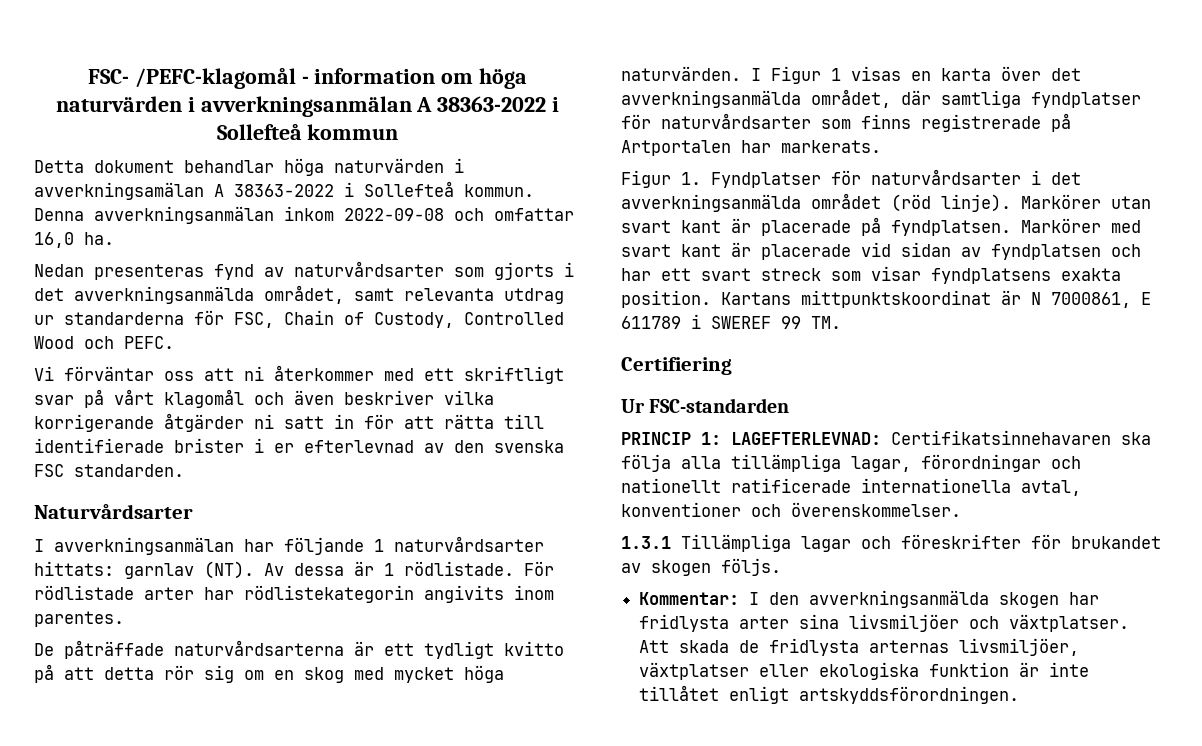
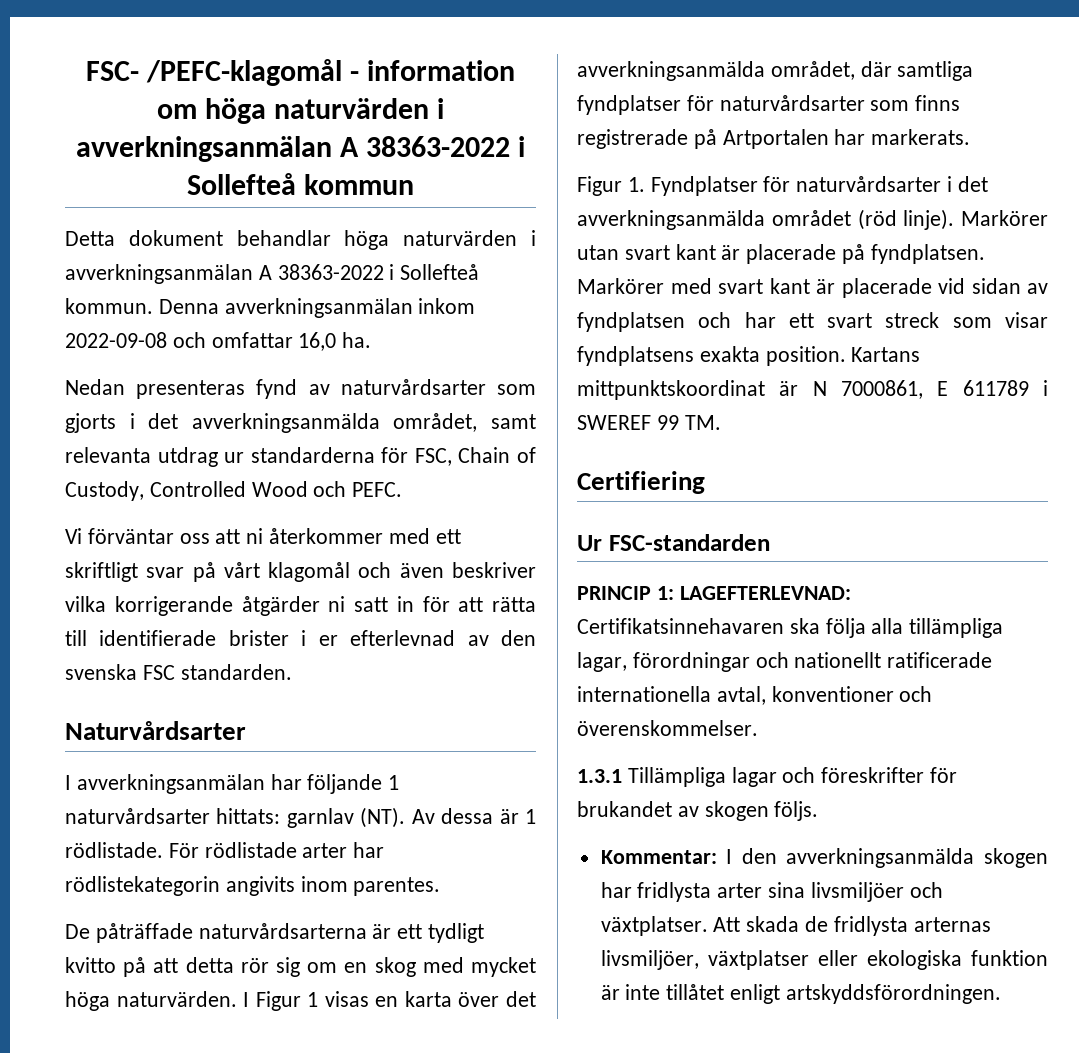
- Detta dokument behandlar höga naturvärden i avverkningsamälan A 38363-2022 i Sollefteå kommun.
+ Detta dokument behandlar höga naturvärden i avverkningsanmälan A 38363-2022 i Sollefteå kommun.

